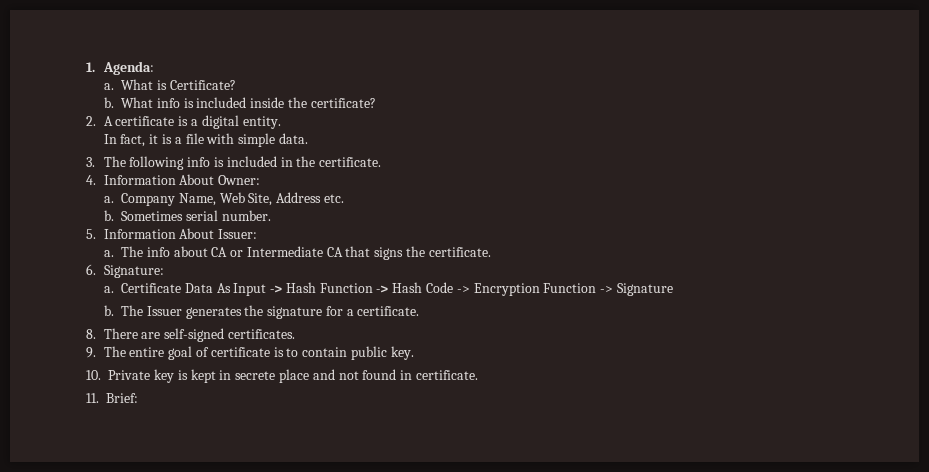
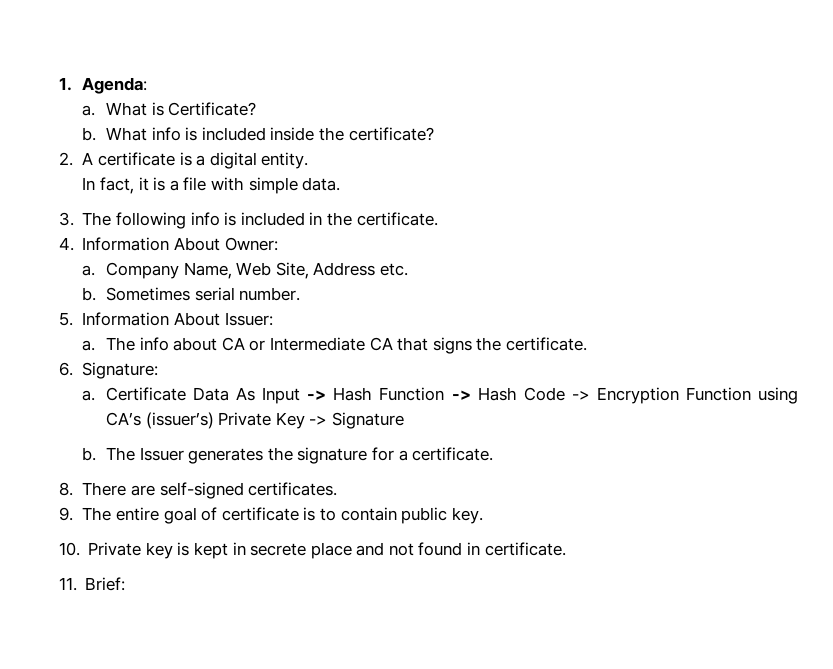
- Certificate Data As Input -> Hash Function -> Hash Code -> Encryption Function -> Signature
+ Certificate Data As Input -> Hash Function -> Hash Code -> Encryption Function using CA’s (issuer’s) Private Key -> Signature

